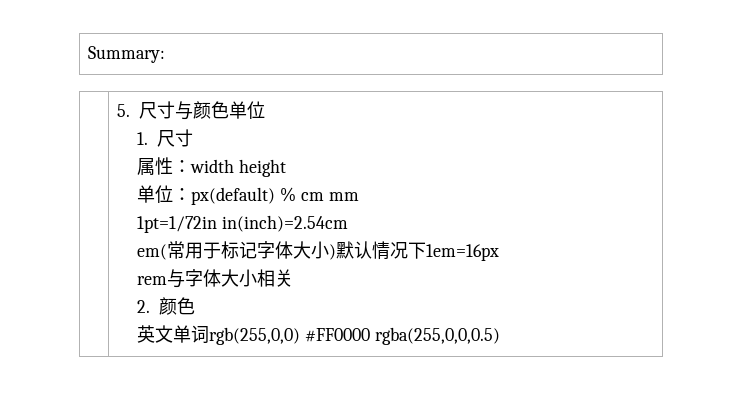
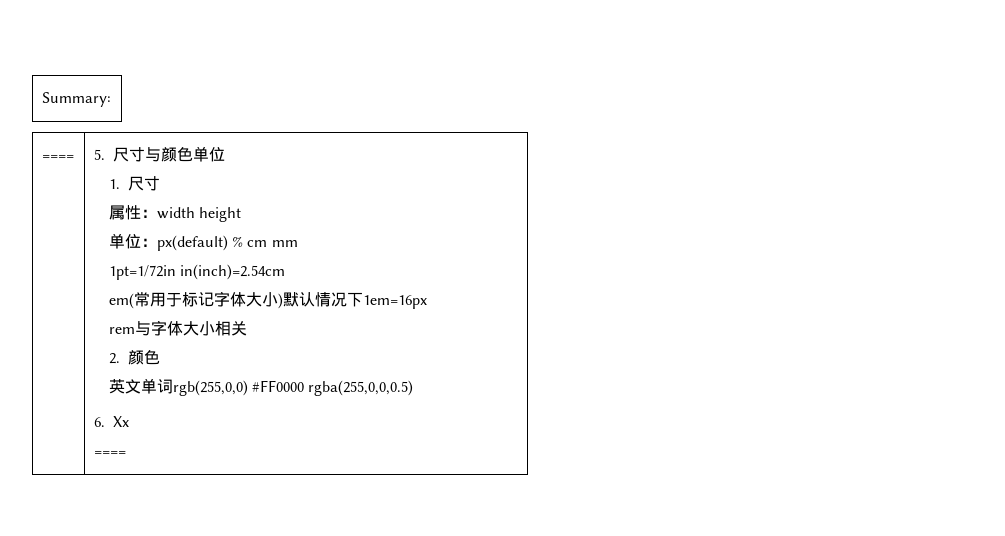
  Summary:
+ ====
+ 6. Xx
+ ====

